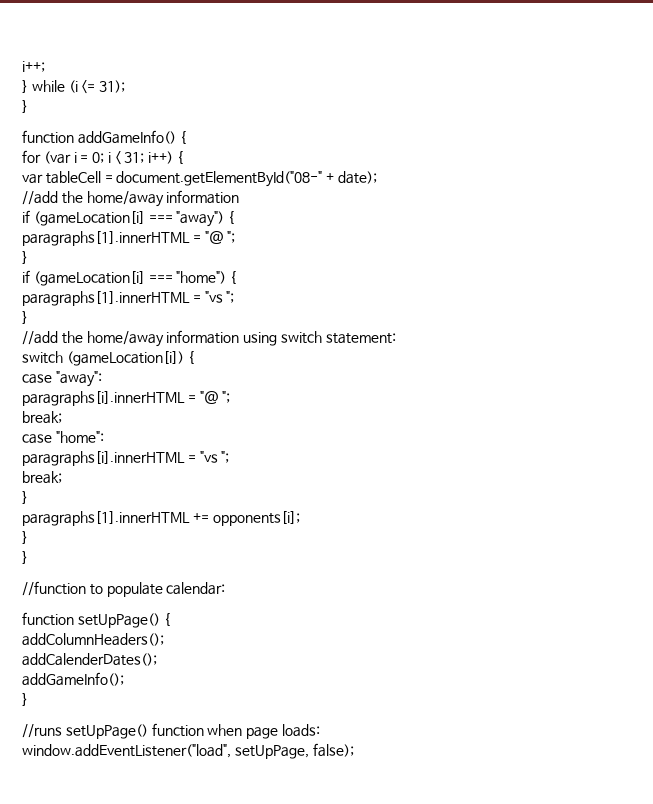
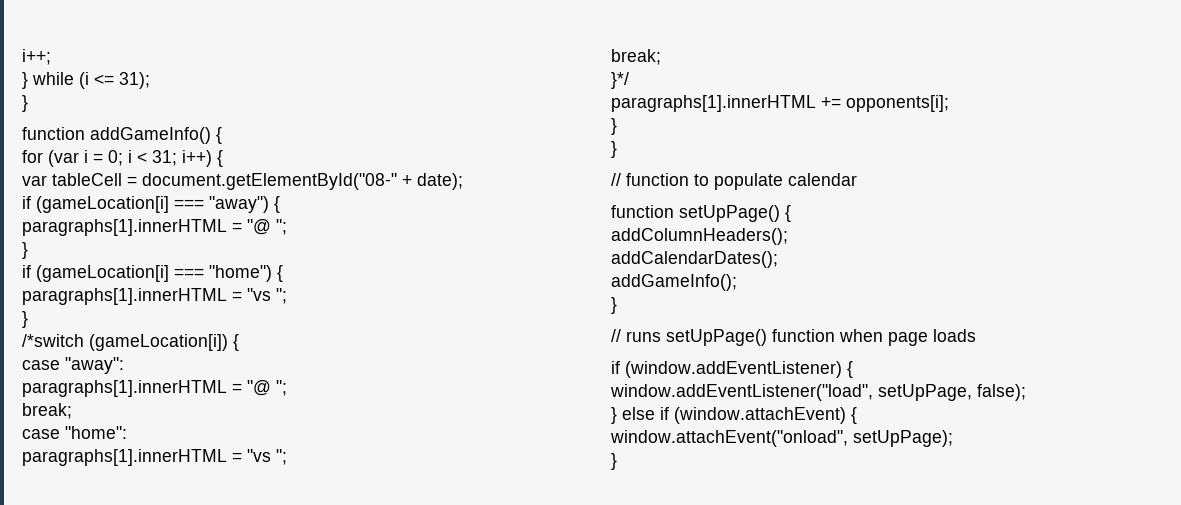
  var tableCell = document.getElementById("08-" + date);
- //add the home/away information
- //add the home/away information using switch statement:
- switch (gameLocation[i]) {
+ /*switch (gameLocation[i]) {
  case "away":
- paragraphs[i].innerHTML = "@ ";
+ paragraphs[1].innerHTML = "@ ";
  case "home":
- paragraphs[i].innerHTML = "vs ";
+ paragraphs[1].innerHTML = "vs ";
  break;
- }
+ }*/
- //function to populate calendar:
+ // function to populate calendar
- addCalenderDates();
+ addCalendarDates();
- //runs setUpPage() function when page loads:
+ // runs setUpPage() function when page loads
+ if (window.addEventListener) {
+ } else if (window.attachEvent) {
+ window.attachEvent("onload", setUpPage);
+ }

